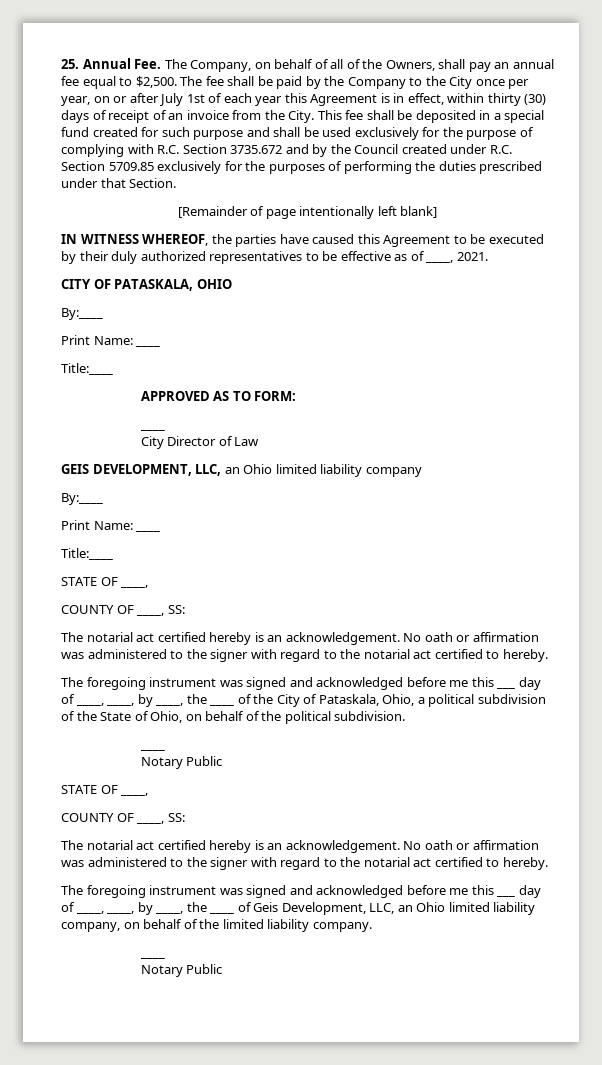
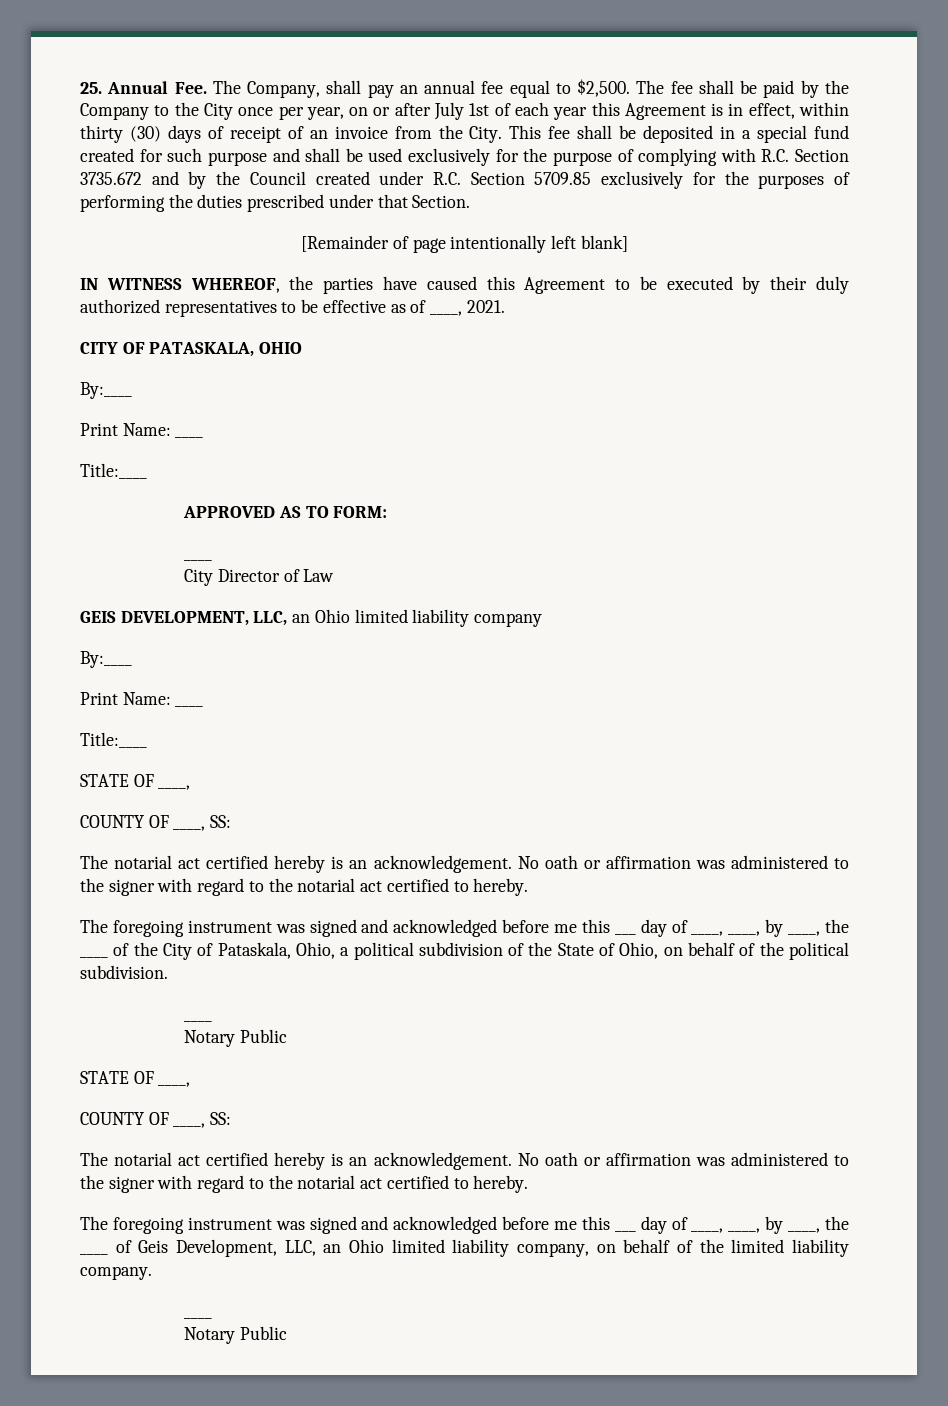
- 25. Annual Fee. The Company, on behalf of all of the Owners, shall pay an annual fee equal to $2,500.
+ 25. Annual Fee. The Company, shall pay an annual fee equal to $2,500.

